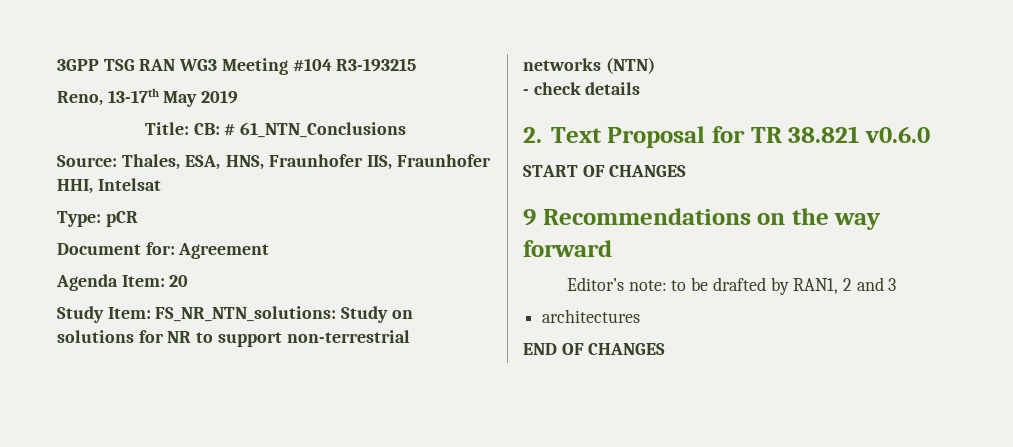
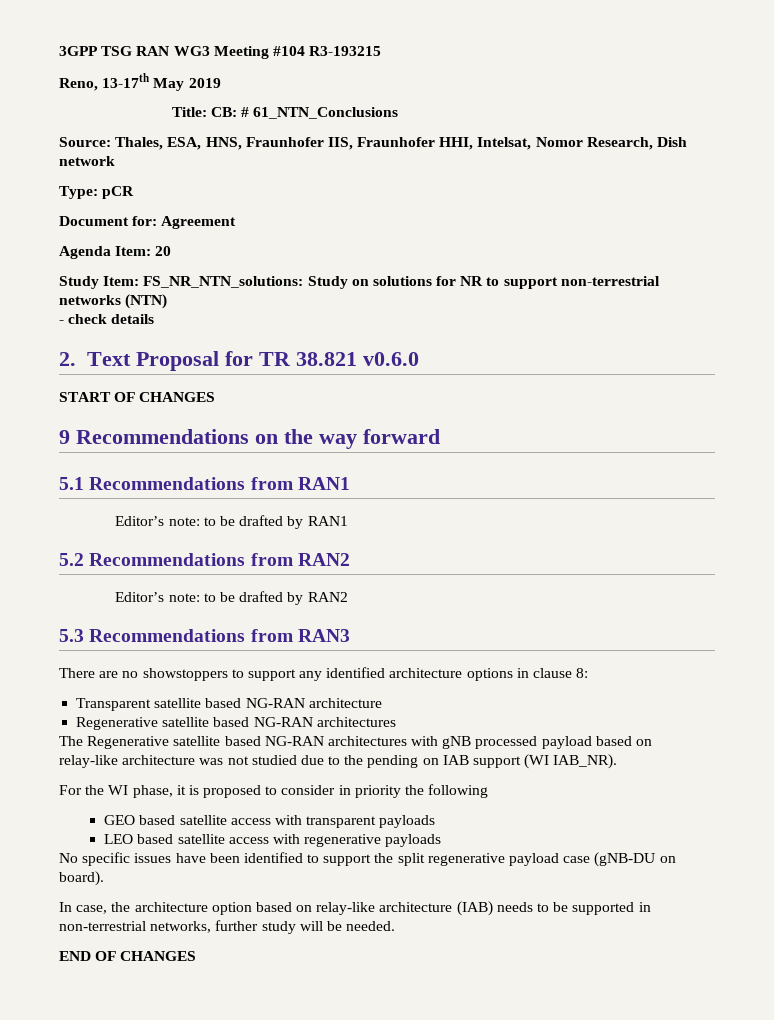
- Source: Thales, ESA, HNS, Fraunhofer IIS, Fraunhofer HHI, Intelsat
+ Source: Thales, ESA, HNS, Fraunhofer IIS, Fraunhofer HHI, Intelsat, Nomor Research, Dish network
- Editor’s note: to be drafted by RAN1, 2 and 3
- architectures
+ 5.1 Recommendations from RAN1
+ Editor’s note: to be drafted by RAN1
+ 5.2 Recommendations from RAN2
+ Editor’s note: to be drafted by RAN2
+ 5.3 Recommendations from RAN3
+ There are no showstoppers to support any identified architecture options in clause 8:
+ Transparent satellite based NG-RAN architecture
+ Regenerative satellite based NG-RAN architectures
+ The Regenerative satellite based NG-RAN architectures with gNB processed payload based on relay-like architecture was not studied due to the pending on IAB support (WI IAB_NR).
+ For the WI phase, it is proposed to consider in priority the following
+ GEO based satellite access with transparent payloads
+ LEO based satellite access with regenerative payloads
+ No specific issues have been identified to support the split regenerative payload case (gNB-DU on board).
+ In case, the architecture option based on relay-like architecture (IAB) needs to be supported in non-terrestrial networks, further study will be needed.

